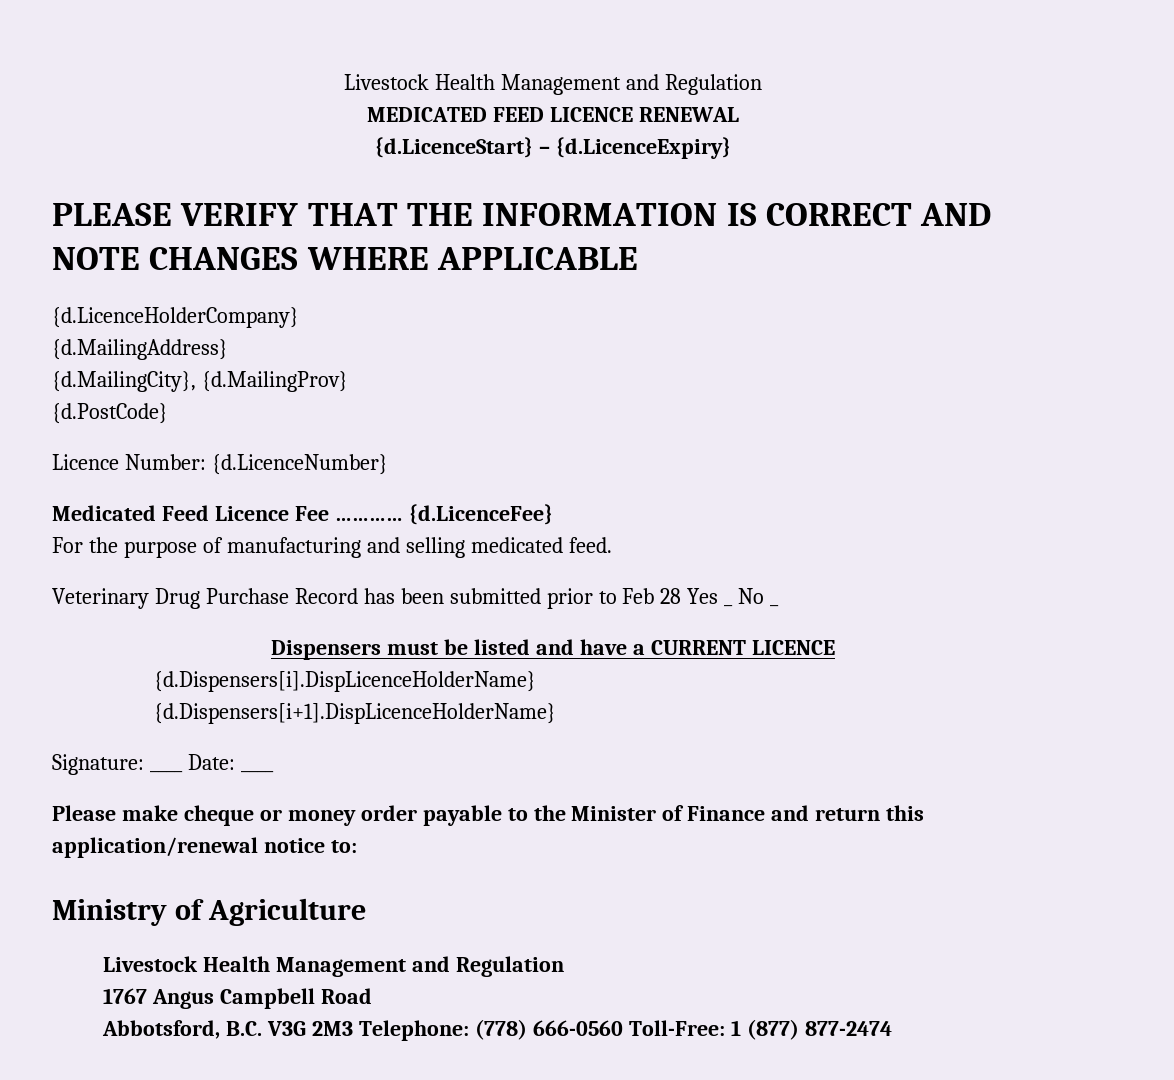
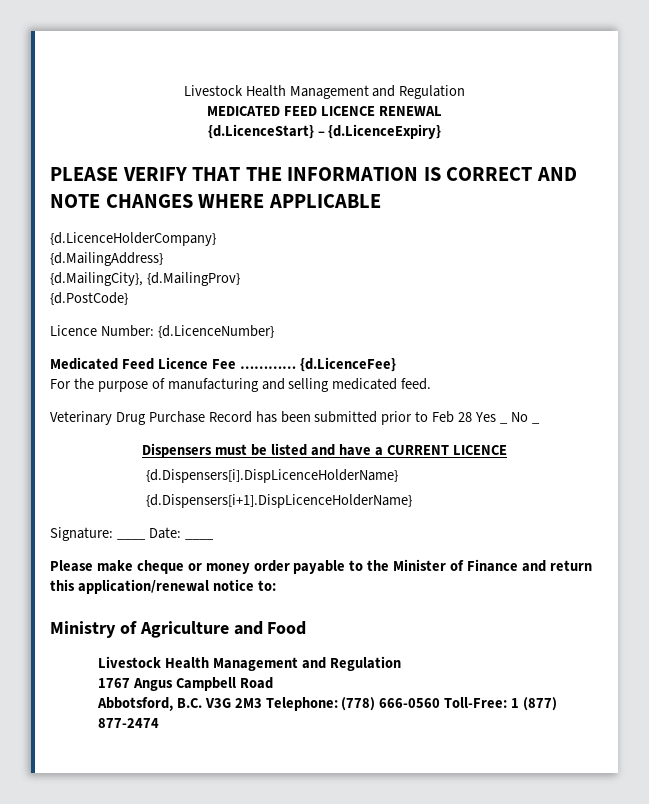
- Ministry of Agriculture
+ Ministry of Agriculture and Food

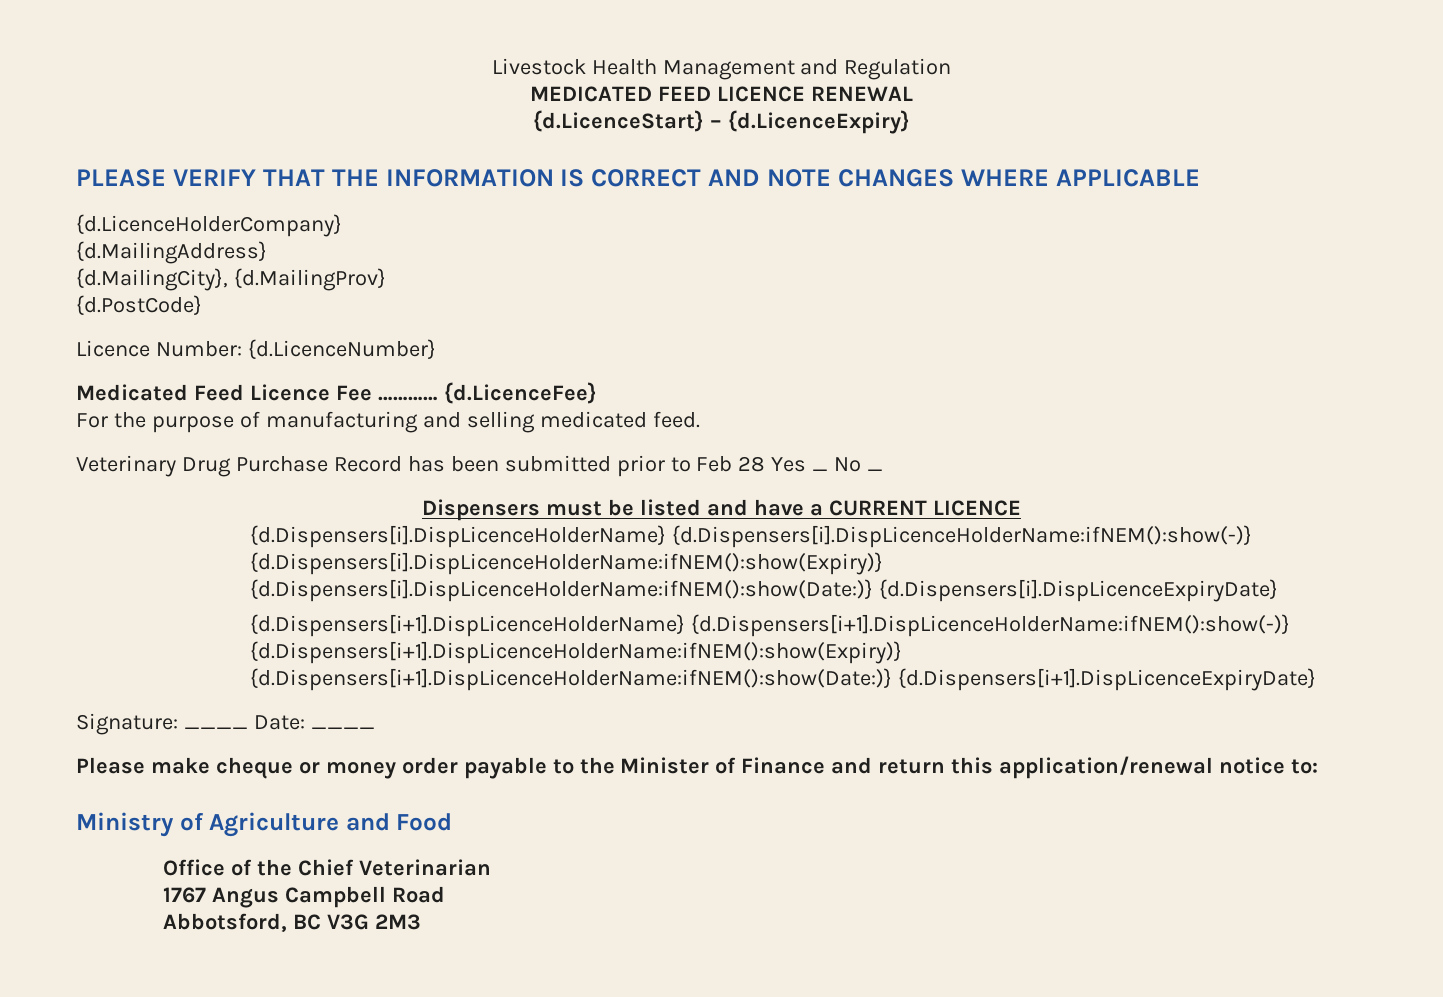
- {d.Dispensers[i].DispLicenceHolderName}
- {d.Dispensers[i+1].DispLicenceHolderName}
+ {d.Dispensers[i].DispLicenceHolderName} {d.Dispensers[i].DispLicenceHolderName:ifNEM():show(-)} {d.Dispensers[i].DispLicenceHolderName:ifNEM():show(Expiry)} {d.Dispensers[i].DispLicenceHolderName:ifNEM():show(Date:)} {d.Dispensers[i].DispLicenceExpiryDate}
+ {d.Dispensers[i+1].DispLicenceHolderName} {d.Dispensers[i+1].DispLicenceHolderName:ifNEM():show(-)} {d.Dispensers[i+1].DispLicenceHolderName:ifNEM():show(Expiry)} {d.Dispensers[i+1].DispLicenceHolderName:ifNEM():show(Date:)} {d.Dispensers[i+1].DispLicenceExpiryDate}
  Ministry of Agriculture and Food
- Livestock Health Management and Regulation
+ Office of the Chief Veterinarian
- Abbotsford, B.C. V3G 2M3 Telephone: (778) 666-0560 Toll-Free: 1 (877) 877-2474
+ Abbotsford, BC V3G 2M3

